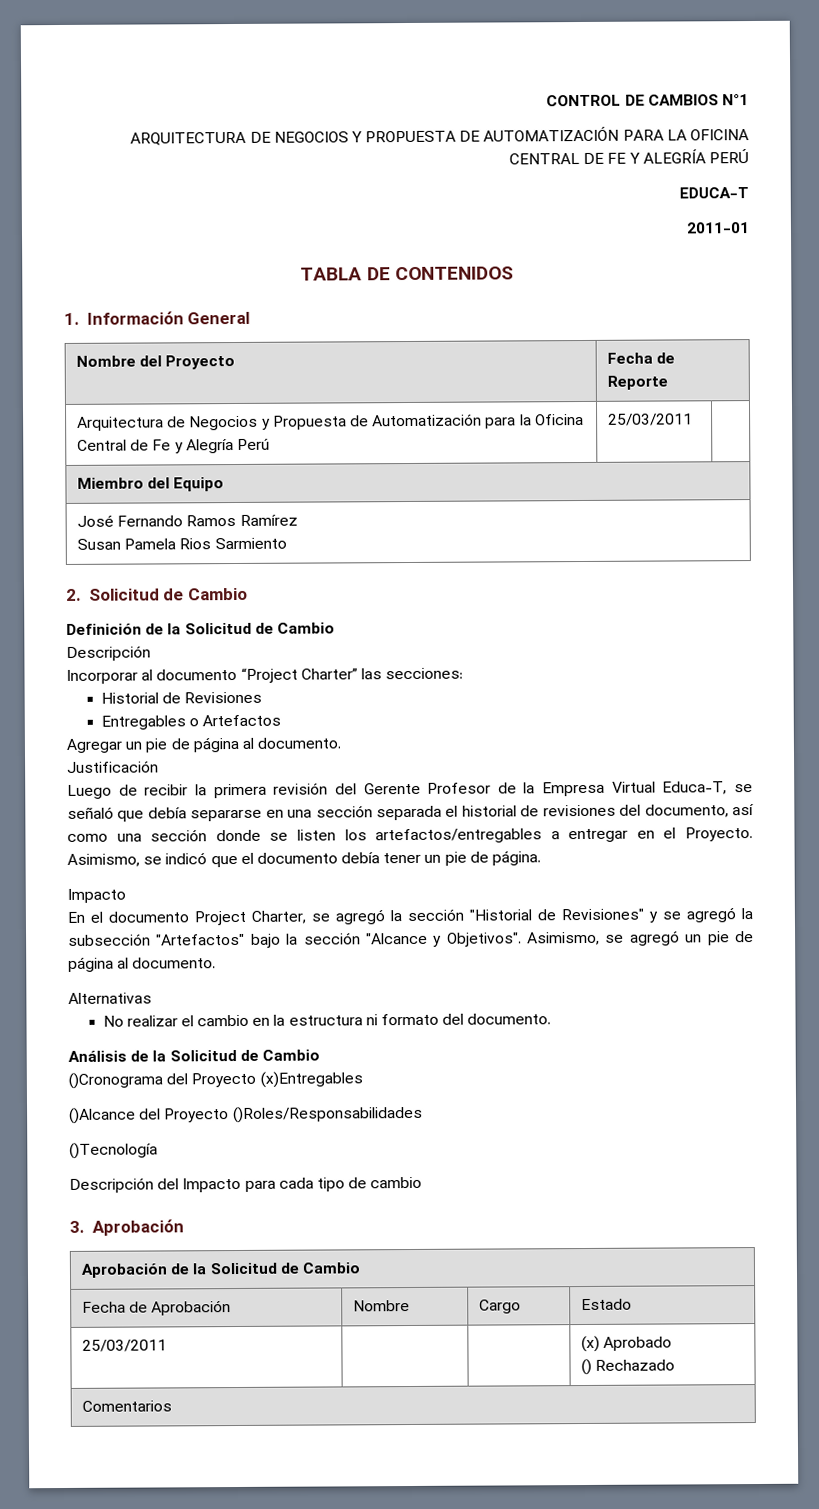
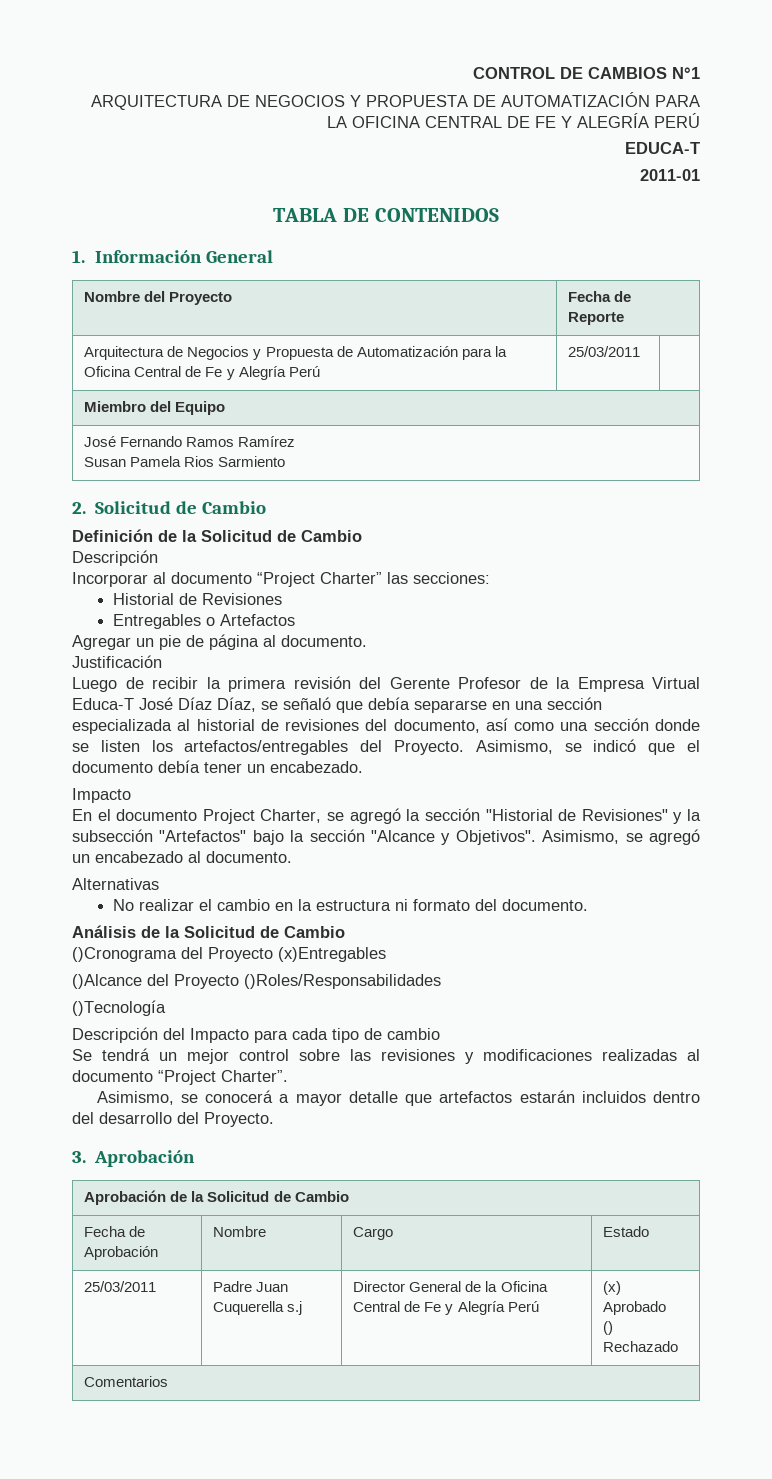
- Luego de recibir la primera revisión del Gerente Profesor de la Empresa Virtual Educa-T, se señaló que debía separarse en una sección separada el historial de revisiones del documento, así como una sección donde se listen los artefactos/entregables a entregar en el Proyecto.
+ Luego de recibir la primera revisión del Gerente Profesor de la Empresa Virtual Educa-T José Díaz Díaz, se señaló que debía separarse en una sección especializada al historial de revisiones del documento, así como una sección donde se listen los artefactos/entregables del Proyecto.
- Asimismo, se indicó que el documento debía tener un pie de página.
+ Asimismo, se indicó que el documento debía tener un encabezado.
- En el documento Project Charter, se agregó la sección "Historial de Revisiones" y se agregó la subsección "Artefactos" bajo la sección "Alcance y Objetivos".
+ En el documento Project Charter, se agregó la sección "Historial de Revisiones" y la subsección "Artefactos" bajo la sección "Alcance y Objetivos".
- Asimismo, se agregó un pie de página al documento.
+ Asimismo, se agregó un encabezado al documento.
+ Se tendrá un mejor control sobre las revisiones y modificaciones realizadas al documento “Project Charter”.
+ Asimismo, se conocerá a mayor detalle que artefactos estarán incluidos dentro del desarrollo del Proyecto.
- 25/03/2011 | | | (x) Aprobado
+ 25/03/2011 | Padre Juan Cuquerella s.j | Director General de la Oficina Central de Fe y Alegría Perú | (x) Aprobado

